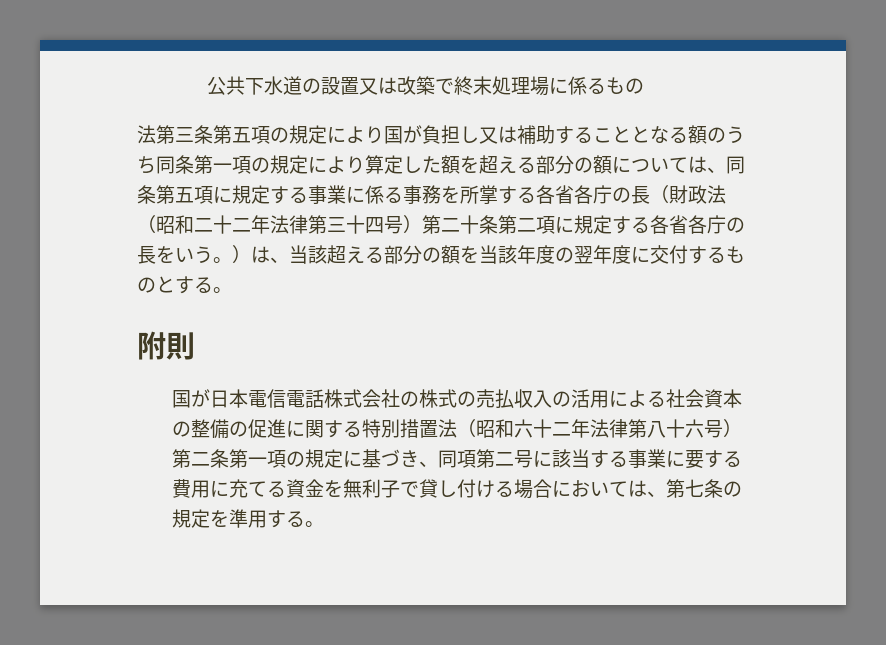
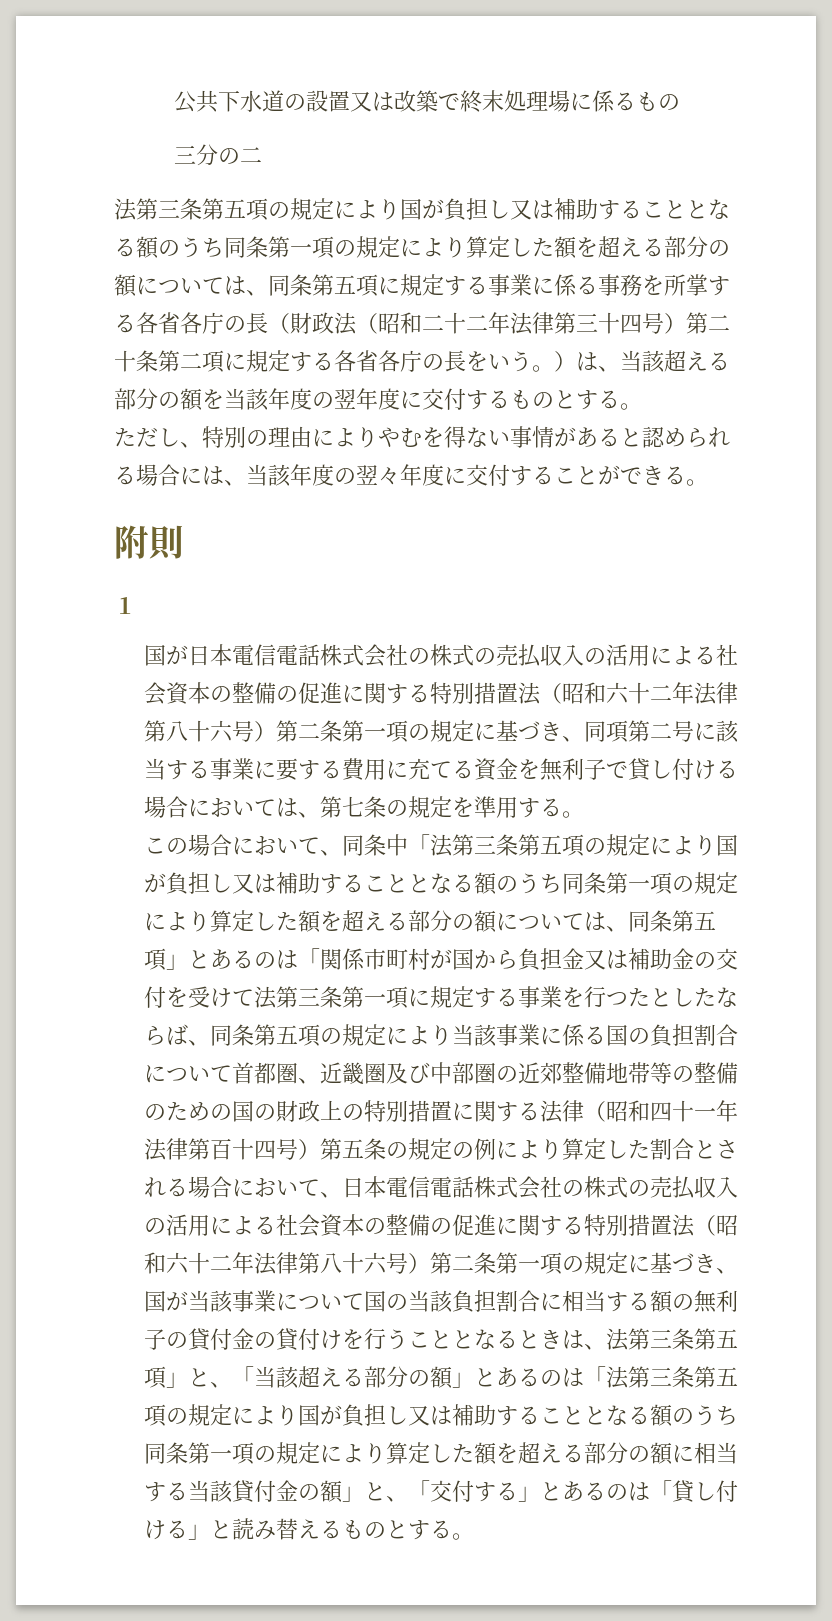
+ 三分の二
+ ただし、特別の理由によりやむを得ない事情があると認められる場合には、当該年度の翌々年度に交付することができる。
+ １
+ この場合において、同条中「法第三条第五項の規定により国が負担し又は補助することとなる額のうち同条第一項の規定により算定した額を超える部分の額については、同条第五項」とあるのは「関係市町村が国から負担金又は補助金の交付を受けて法第三条第一項に規定する事業を行つたとしたならば、同条第五項の規定により当該事業に係る国の負担割合について首都圏、近畿圏及び中部圏の近郊整備地帯等の整備のための国の財政上の特別措置に関する法律（昭和四十一年法律第百十四号）第五条の規定の例により算定した割合とされる場合において、日本電信電話株式会社の株式の売払収入の活用による社会資本の整備の促進に関する特別措置法（昭和六十二年法律第八十六号）第二条第一項の規定に基づき、国が当該事業について国の当該負担割合に相当する額の無利子の貸付金の貸付けを行うこととなるときは、法第三条第五項」と、「当該超える部分の額」とあるのは「法第三条第五項の規定により国が負担し又は補助することとなる額のうち同条第一項の規定により算定した額を超える部分の額に相当する当該貸付金の額」と、「交付する」とあるのは「貸し付ける」と読み替えるものとする。

